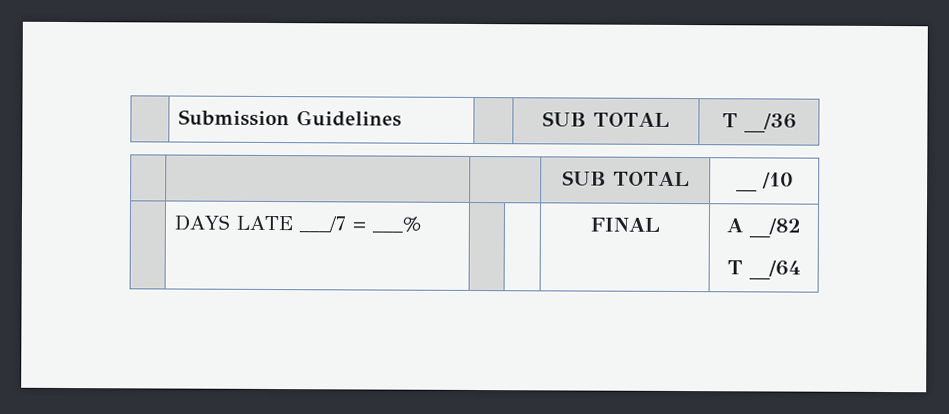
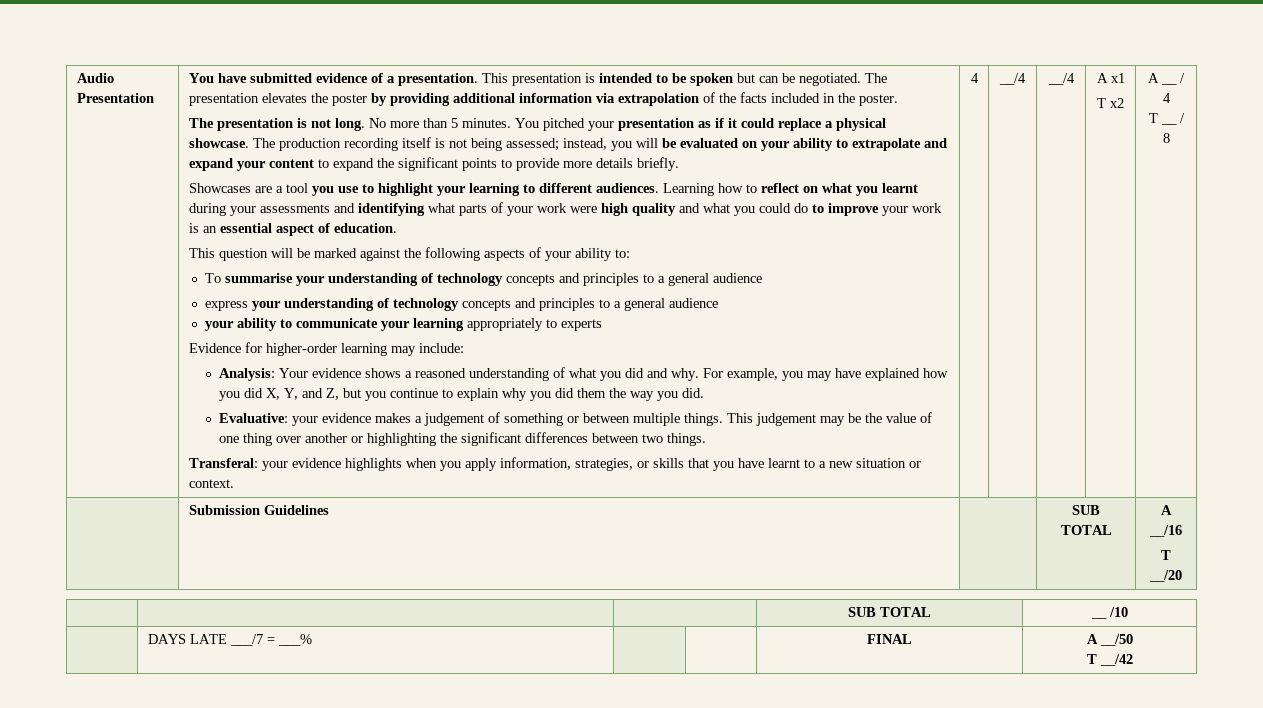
+ Audio Presentation | You have submitted evidence of a presentation. This presentation is intended to be spoken but can be negotiated. The presentation elevates the poster by providing additional information via extrapolation of the facts included in the poster.
+ The presentation is not long. No more than 5 minutes. You pitched your presentation as if it could replace a physical showcase. The production recording itself is not being assessed; instead, you will be evaluated on your ability to extrapolate and expand your content to expand the significant points to provide more details briefly.
+ Showcases are a tool you use to highlight your learning to different audiences. Learning how to reflect on what you learnt during your assessments and identifying what parts of your work were high quality and what you could do to improve your work is an essential aspect of education.
+ This question will be marked against the following aspects of your ability to:
+ To summarise your understanding of technology concepts and principles to a general audience
+ express your understanding of technology concepts and principles to a general audience
+ your ability to communicate your learning appropriately to experts
+ Evidence for higher-order learning may include:
+ Analysis: Your evidence shows a reasoned understanding of what you did and why. For example, you may have explained how you did X, Y, and Z, but you continue to explain why you did them the way you did.
+ Evaluative: your evidence makes a judgement of something or between multiple things. This judgement may be the value of one thing over another or highlighting the significant differences between two things.
+ Transferal: your evidence highlights when you apply information, strategies, or skills that you have learnt to a new situation or context. | 4 | __/4 | __/4 | A x1
+ T x2 | A __ / 4
+ T __ / 8
- Submission Guidelines | | SUB TOTAL | T __/36
+ | Submission Guidelines | | SUB TOTAL | A __/16
+ T __/20
- | DAYS LATE ___/7 = ___% | | | FINAL | A __/82
- T __/64
+ | DAYS LATE ___/7 = ___% | | | FINAL | A __/50
+ T __/42

